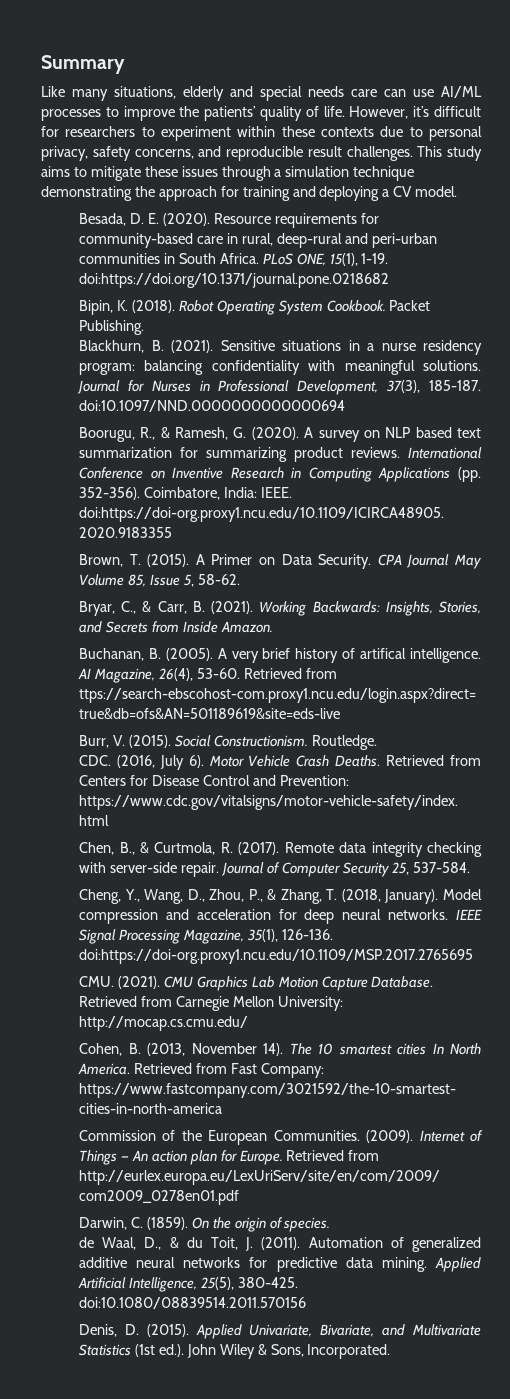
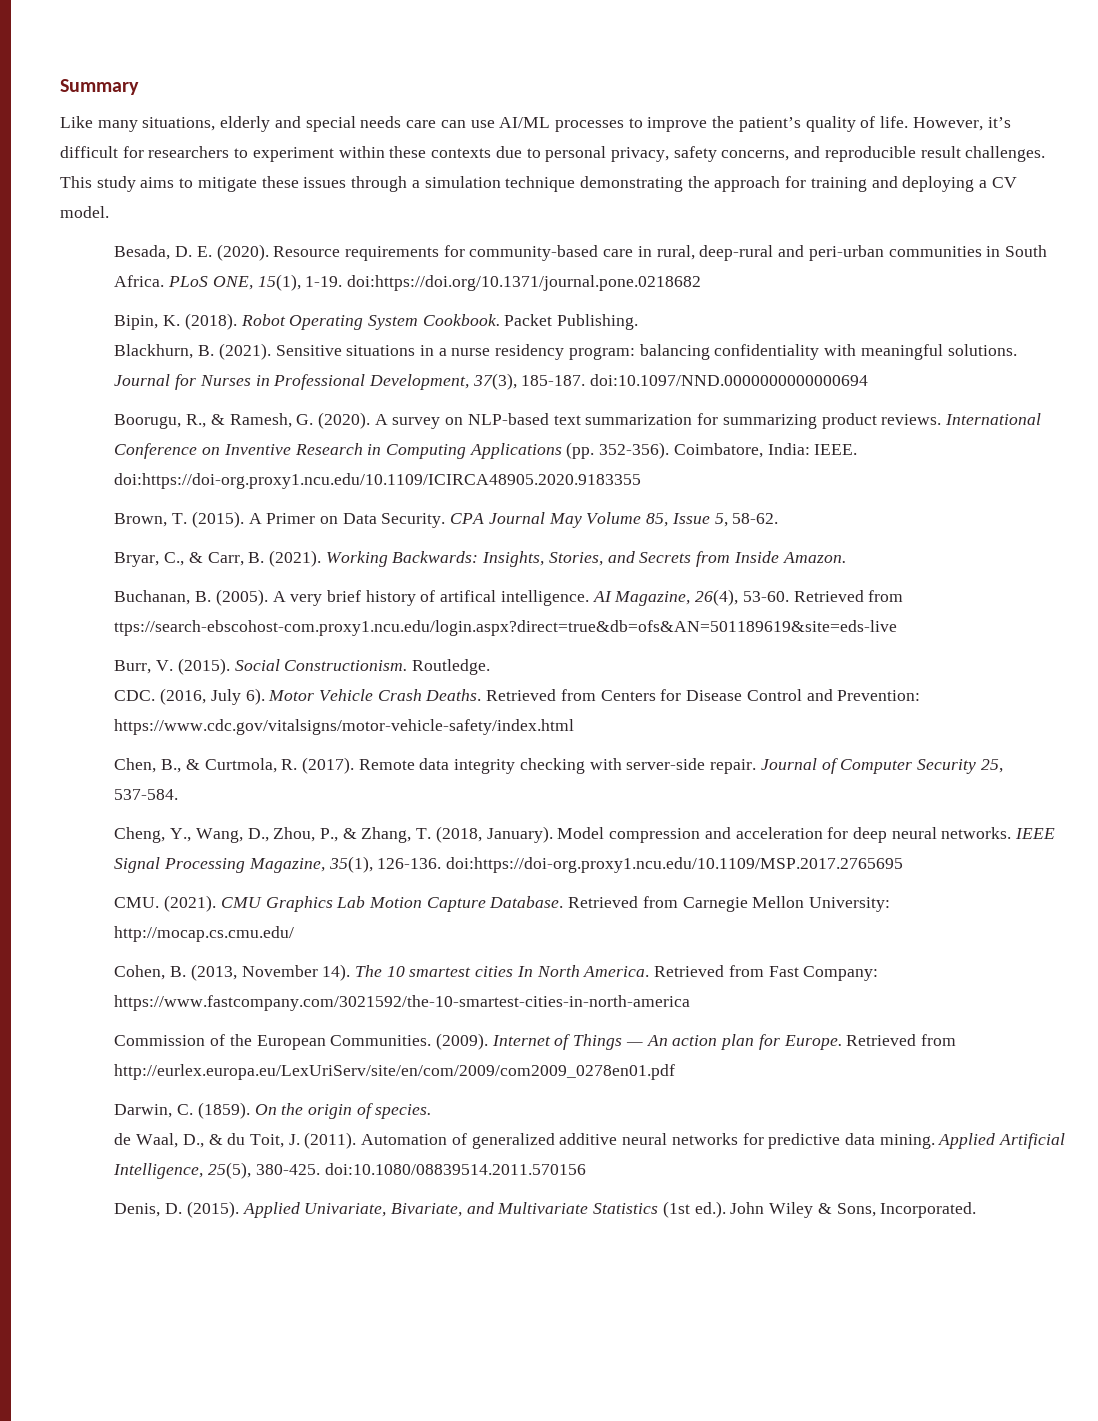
- Like many situations, elderly and special needs care can use AI/ML processes to improve the patients’ quality of life.
+ Like many situations, elderly and special needs care can use AI/ML processes to improve the patient’s quality of life.
- A survey on NLP based text summarization for summarizing product reviews.
+ A survey on NLP-based text summarization for summarizing product reviews.

